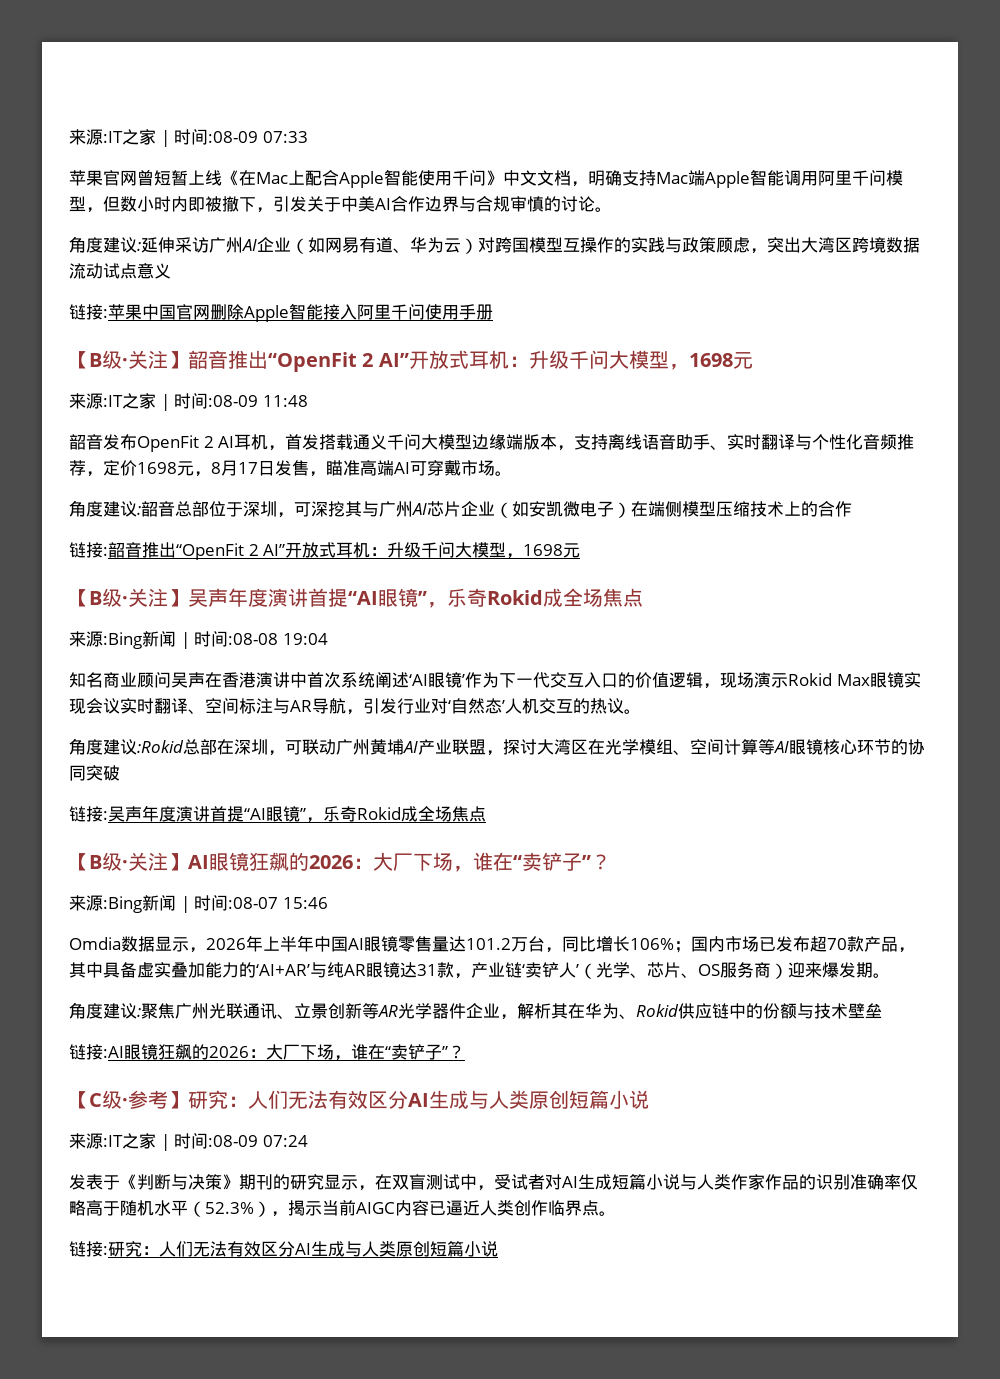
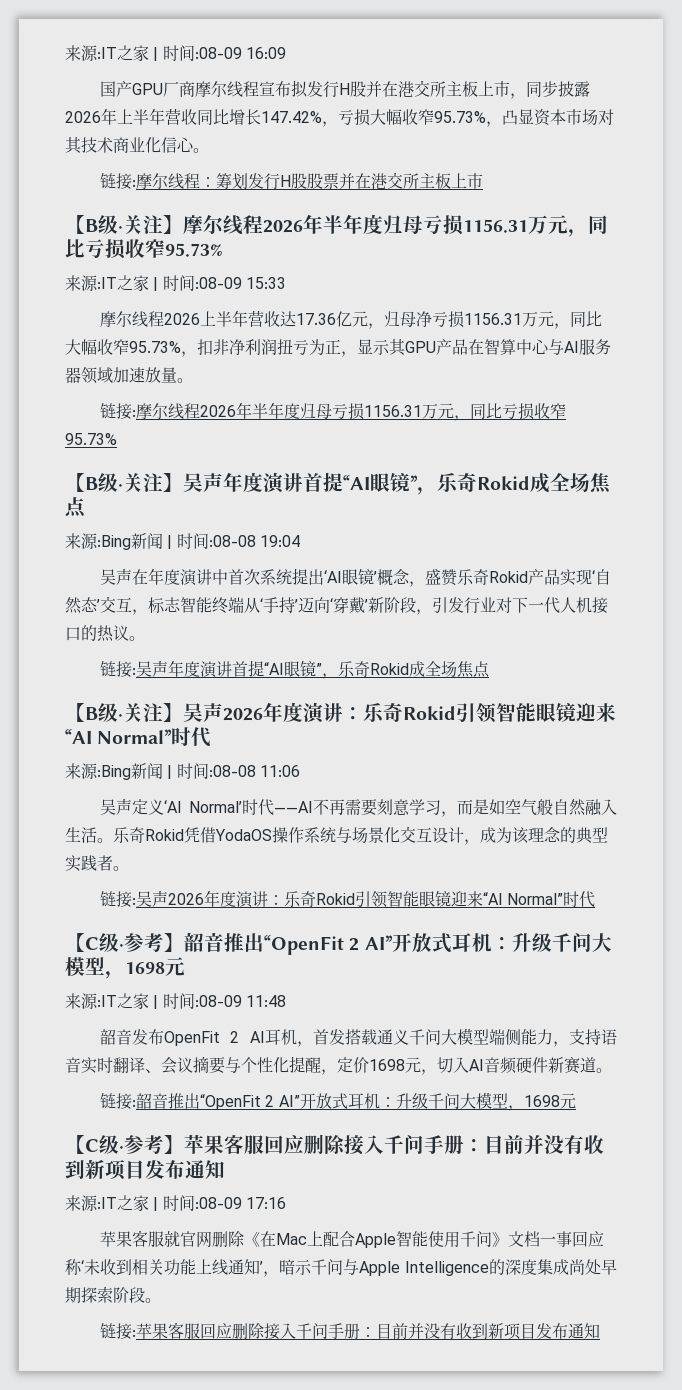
- 来源:IT之家 | 时间:08-09 07:33
- 苹果官网曾短暂上线《在Mac上配合Apple智能使用千问》中文文档，明确支持Mac端Apple智能调用阿里千问模型，但数小时内即被撤下，引发关于中美AI合作边界与合规审慎的讨论。
- 角度建议:延伸采访广州AI企业（如网易有道、华为云）对跨国模型互操作的实践与政策顾虑，突出大湾区跨境数据流动试点意义
- 链接:苹果中国官网删除Apple智能接入阿里千问使用手册
- 【B级·关注】韶音推出“OpenFit 2 AI”开放式耳机：升级千问大模型，1698元
+ 来源:IT之家 | 时间:08-09 16:09
+ 国产GPU厂商摩尔线程宣布拟发行H股并在港交所主板上市，同步披露2026年上半年营收同比增长147.42%，亏损大幅收窄95.73%，凸显资本市场对其技术商业化信心。
+ 链接:摩尔线程：筹划发行H股股票并在港交所主板上市
+ 【B级·关注】摩尔线程2026年半年度归母亏损1156.31万元，同比亏损收窄95.73%
+ 来源:IT之家 | 时间:08-09 15:33
+ 摩尔线程2026上半年营收达17.36亿元，归母净亏损1156.31万元，同比大幅收窄95.73%，扣非净利润扭亏为正，显示其GPU产品在智算中心与AI服务器领域加速放量。
+ 链接:摩尔线程2026年半年度归母亏损1156.31万元，同比亏损收窄95.73%
+ 【B级·关注】吴声年度演讲首提“AI眼镜”，乐奇Rokid成全场焦点
+ 来源:Bing新闻 | 时间:08-08 19:04
+ 吴声在年度演讲中首次系统提出‘AI眼镜’概念，盛赞乐奇Rokid产品实现‘自然态’交互，标志智能终端从‘手持’迈向‘穿戴’新阶段，引发行业对下一代人机接口的热议。
+ 链接:吴声年度演讲首提“AI眼镜”，乐奇Rokid成全场焦点
+ 【B级·关注】吴声2026年度演讲：乐奇Rokid引领智能眼镜迎来“AI Normal”时代
+ 来源:Bing新闻 | 时间:08-08 11:06
+ 吴声定义‘AI Normal’时代——AI不再需要刻意学习，而是如空气般自然融入生活。乐奇Rokid凭借YodaOS操作系统与场景化交互设计，成为该理念的典型实践者。
+ 链接:吴声2026年度演讲：乐奇Rokid引领智能眼镜迎来“AI Normal”时代
+ 【C级·参考】韶音推出“OpenFit 2 AI”开放式耳机：升级千问大模型，1698元
- 韶音发布OpenFit 2 AI耳机，首发搭载通义千问大模型边缘端版本，支持离线语音助手、实时翻译与个性化音频推荐，定价1698元，8月17日发售，瞄准高端AI可穿戴市场。
- 角度建议:韶音总部位于深圳，可深挖其与广州AI芯片企业（如安凯微电子）在端侧模型压缩技术上的合作
+ 韶音发布OpenFit 2 AI耳机，首发搭载通义千问大模型端侧能力，支持语音实时翻译、会议摘要与个性化提醒，定价1698元，切入AI音频硬件新赛道。
- 【B级·关注】吴声年度演讲首提“AI眼镜”，乐奇Rokid成全场焦点
- 来源:Bing新闻 | 时间:08-08 19:04
- 知名商业顾问吴声在香港演讲中首次系统阐述‘AI眼镜’作为下一代交互入口的价值逻辑，现场演示Rokid Max眼镜实现会议实时翻译、空间标注与AR导航，引发行业对‘自然态’人机交互的热议。
- 角度建议:Rokid总部在深圳，可联动广州黄埔AI产业联盟，探讨大湾区在光学模组、空间计算等AI眼镜核心环节的协同突破
- 链接:吴声年度演讲首提“AI眼镜”，乐奇Rokid成全场焦点
- 【B级·关注】AI眼镜狂飙的2026：大厂下场，谁在“卖铲子”？
- 来源:Bing新闻 | 时间:08-07 15:46
- Omdia数据显示，2026年上半年中国AI眼镜零售量达101.2万台，同比增长106%；国内市场已发布超70款产品，其中具备虚实叠加能力的‘AI+AR’与纯AR眼镜达31款，产业链‘卖铲人’（光学、芯片、OS服务商）迎来爆发期。
- 角度建议:聚焦广州光联通讯、立景创新等AR光学器件企业，解析其在华为、Rokid供应链中的份额与技术壁垒
- 链接:AI眼镜狂飙的2026：大厂下场，谁在“卖铲子”？
- 【C级·参考】研究：人们无法有效区分AI生成与人类原创短篇小说
- 来源:IT之家 | 时间:08-09 07:24
- 发表于《判断与决策》期刊的研究显示，在双盲测试中，受试者对AI生成短篇小说与人类作家作品的识别准确率仅略高于随机水平（52.3%），揭示当前AIGC内容已逼近人类创作临界点。
- 链接:研究：人们无法有效区分AI生成与人类原创短篇小说
+ 【C级·参考】苹果客服回应删除接入千问手册：目前并没有收到新项目发布通知
+ 来源:IT之家 | 时间:08-09 17:16
+ 苹果客服就官网删除《在Mac上配合Apple智能使用千问》文档一事回应称‘未收到相关功能上线通知’，暗示千问与Apple Intelligence的深度集成尚处早期探索阶段。
+ 链接:苹果客服回应删除接入千问手册：目前并没有收到新项目发布通知

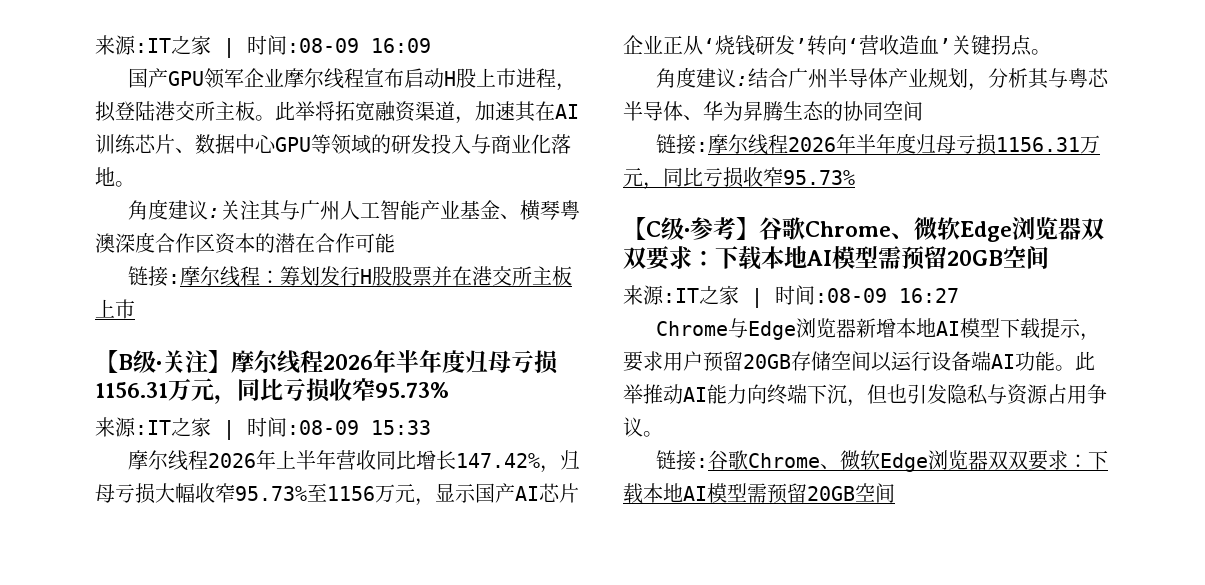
- 国产GPU厂商摩尔线程宣布拟发行H股并在港交所主板上市，同步披露2026年上半年营收同比增长147.42%，亏损大幅收窄95.73%，凸显资本市场对其技术商业化信心。
+ 国产GPU领军企业摩尔线程宣布启动H股上市进程，拟登陆港交所主板。此举将拓宽融资渠道，加速其在AI训练芯片、数据中心GPU等领域的研发投入与商业化落地。
+ 角度建议:关注其与广州人工智能产业基金、横琴粤澳深度合作区资本的潜在合作可能
- 摩尔线程2026上半年营收达17.36亿元，归母净亏损1156.31万元，同比大幅收窄95.73%，扣非净利润扭亏为正，显示其GPU产品在智算中心与AI服务器领域加速放量。
+ 摩尔线程2026年上半年营收同比增长147.42%，归母亏损大幅收窄95.73%至1156万元，显示国产AI芯片企业正从‘烧钱研发’转向‘营收造血’关键拐点。
+ 角度建议:结合广州半导体产业规划，分析其与粤芯半导体、华为昇腾生态的协同空间
- 【B级·关注】吴声年度演讲首提“AI眼镜”，乐奇Rokid成全场焦点
- 来源:Bing新闻 | 时间:08-08 19:04
- 吴声在年度演讲中首次系统提出‘AI眼镜’概念，盛赞乐奇Rokid产品实现‘自然态’交互，标志智能终端从‘手持’迈向‘穿戴’新阶段，引发行业对下一代人机接口的热议。
- 链接:吴声年度演讲首提“AI眼镜”，乐奇Rokid成全场焦点
- 【B级·关注】吴声2026年度演讲：乐奇Rokid引领智能眼镜迎来“AI Normal”时代
- 来源:Bing新闻 | 时间:08-08 11:06
- 吴声定义‘AI Normal’时代——AI不再需要刻意学习，而是如空气般自然融入生活。乐奇Rokid凭借YodaOS操作系统与场景化交互设计，成为该理念的典型实践者。
- 链接:吴声2026年度演讲：乐奇Rokid引领智能眼镜迎来“AI Normal”时代
- 【C级·参考】韶音推出“OpenFit 2 AI”开放式耳机：升级千问大模型，1698元
- 来源:IT之家 | 时间:08-09 11:48
- 韶音发布OpenFit 2 AI耳机，首发搭载通义千问大模型端侧能力，支持语音实时翻译、会议摘要与个性化提醒，定价1698元，切入AI音频硬件新赛道。
- 链接:韶音推出“OpenFit 2 AI”开放式耳机：升级千问大模型，1698元
- 【C级·参考】苹果客服回应删除接入千问手册：目前并没有收到新项目发布通知
- 来源:IT之家 | 时间:08-09 17:16
- 苹果客服就官网删除《在Mac上配合Apple智能使用千问》文档一事回应称‘未收到相关功能上线通知’，暗示千问与Apple Intelligence的深度集成尚处早期探索阶段。
- 链接:苹果客服回应删除接入千问手册：目前并没有收到新项目发布通知
+ 【C级·参考】谷歌Chrome、微软Edge浏览器双双要求：下载本地AI模型需预留20GB空间
+ 来源:IT之家 | 时间:08-09 16:27
+ Chrome与Edge浏览器新增本地AI模型下载提示，要求用户预留20GB存储空间以运行设备端AI功能。此举推动AI能力向终端下沉，但也引发隐私与资源占用争议。
+ 链接:谷歌Chrome、微软Edge浏览器双双要求：下载本地AI模型需预留20GB空间

